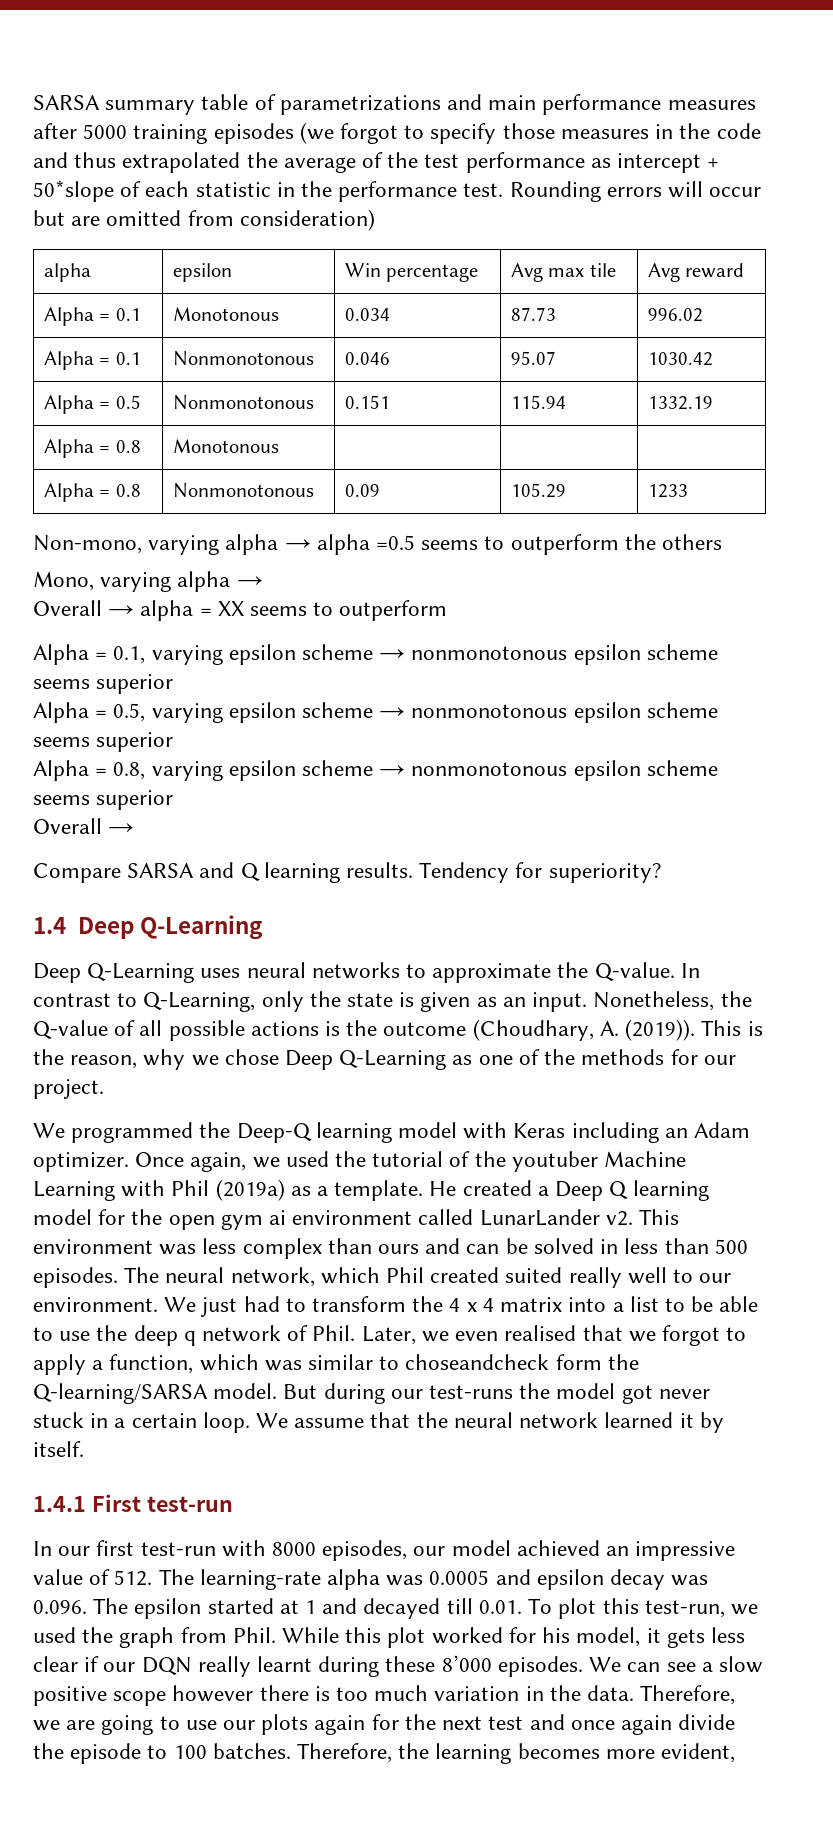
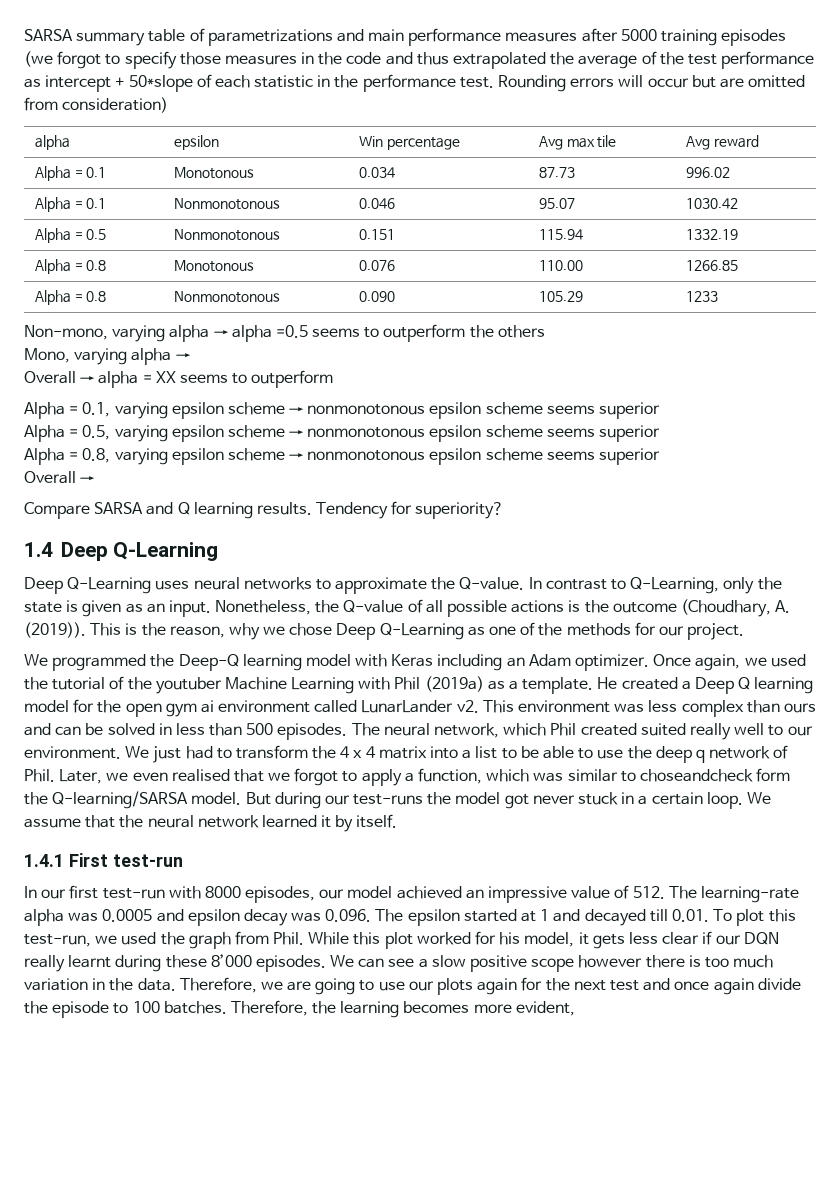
- Alpha = 0.8 | Monotonous | | |
+ Alpha = 0.8 | Monotonous | 0.076 | 110.00 | 1266.85
- Alpha = 0.8 | Nonmonotonous | 0.09 | 105.29 | 1233
+ Alpha = 0.8 | Nonmonotonous | 0.090 | 105.29 | 1233

